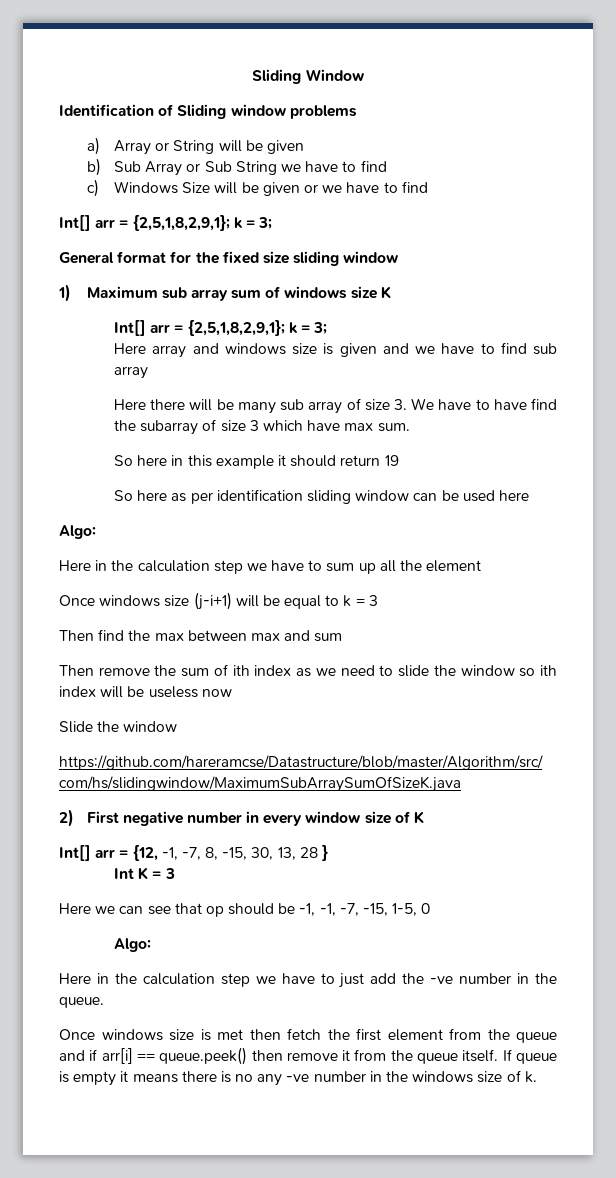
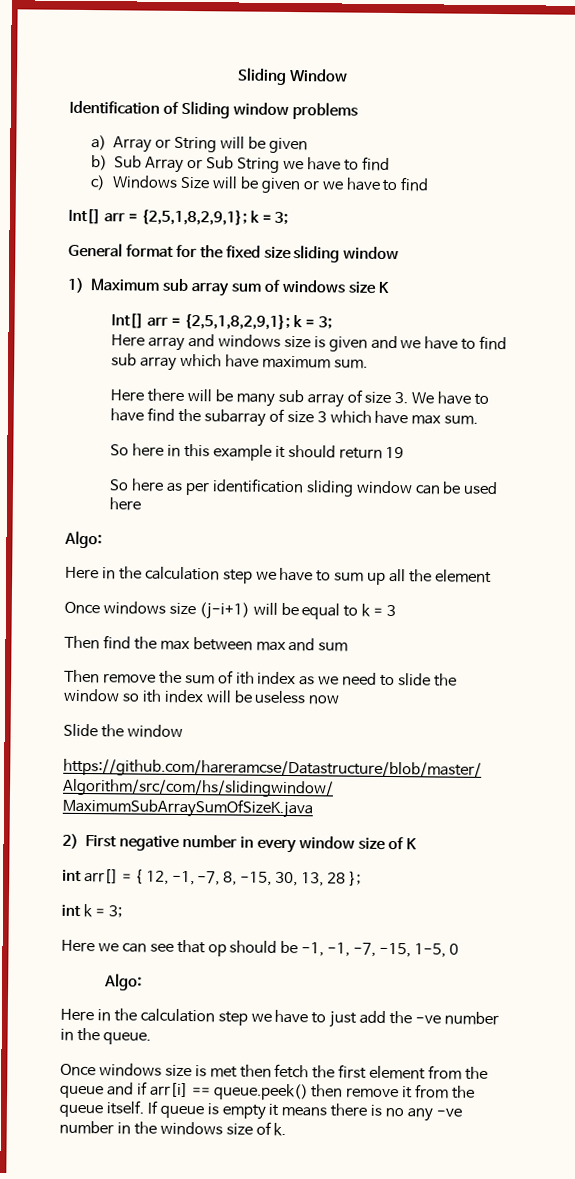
- Here array and windows size is given and we have to find sub array
+ Here array and windows size is given and we have to find sub array which have maximum sum.
- Int[] arr = {12, -1, -7, 8, -15, 30, 13, 28 }
- Int K = 3
+ int arr[] = { 12, -1, -7, 8, -15, 30, 13, 28 };
+ int k = 3;

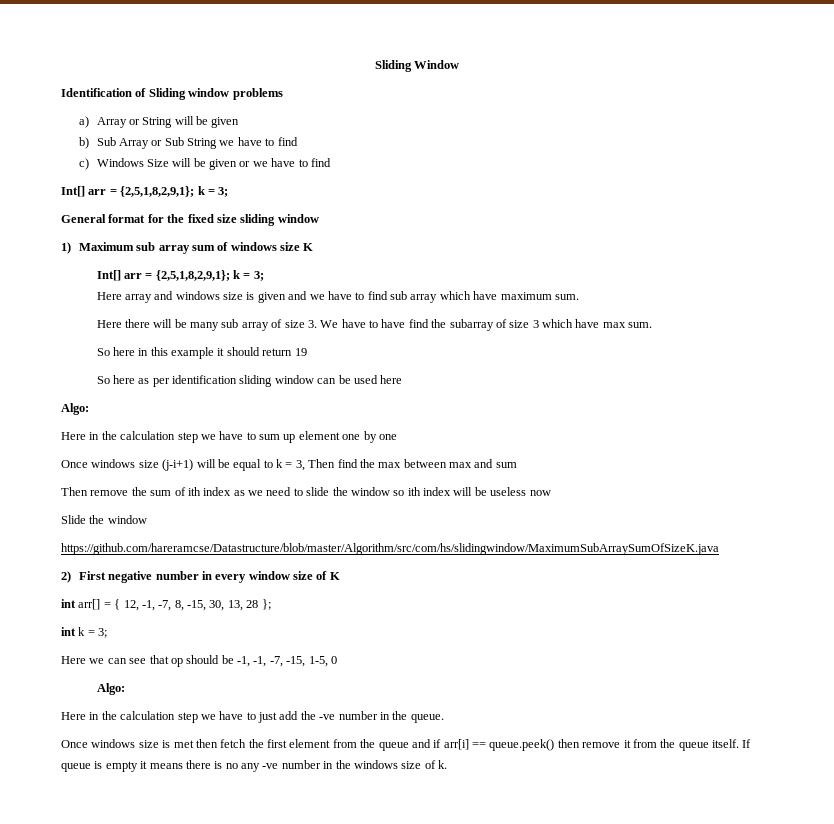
- Here in the calculation step we have to sum up all the element
+ Here in the calculation step we have to sum up element one by one
- Once windows size (j-i+1) will be equal to k = 3
- Then find the max between max and sum
+ Once windows size (j-i+1) will be equal to k = 3, Then find the max between max and sum

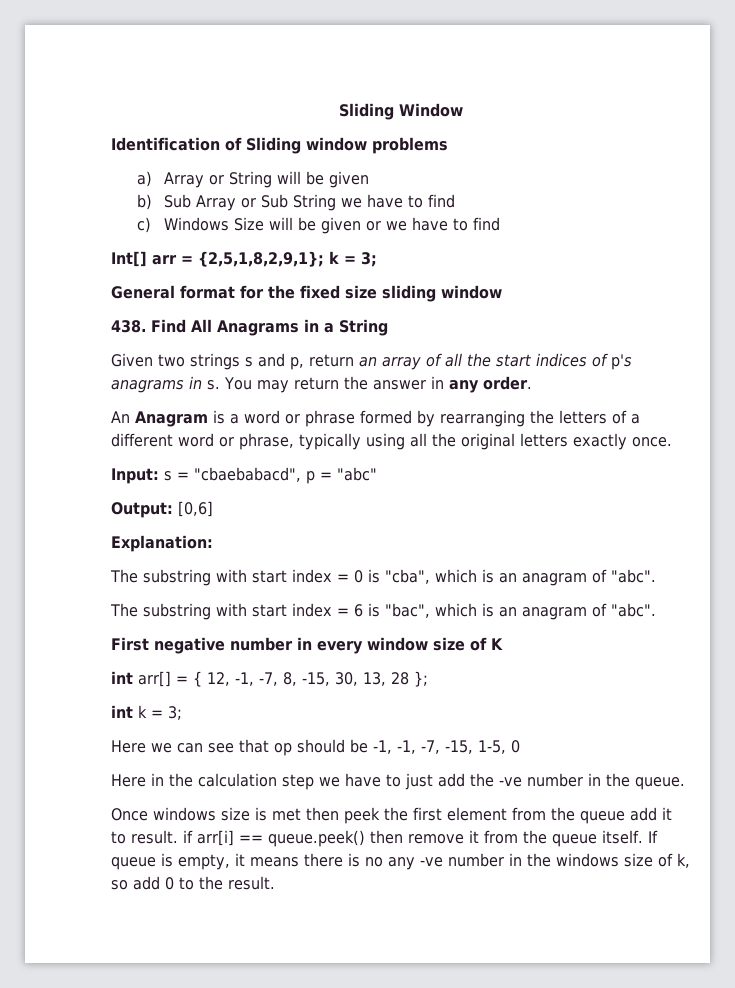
- 1) Maximum sub array sum of windows size K
- Int[] arr = {2,5,1,8,2,9,1}; k = 3;
- Here array and windows size is given and we have to find sub array which have maximum sum.
- Here there will be many sub array of size 3. We have to have find the subarray of size 3 which have max sum.
- So here in this example it should return 19
- So here as per identification sliding window can be used here
- Algo:
- Here in the calculation step we have to sum up element one by one
- Once windows size (j-i+1) will be equal to k = 3, Then find the max between max and sum
- Then remove the sum of ith index as we need to slide the window so ith index will be useless now
- Slide the window
- https://github.com/hareramcse/Datastructure/blob/master/Algorithm/src/com/hs/slidingwindow/MaximumSubArraySumOfSizeK.java
- 2) First negative number in every window size of K
+ 438. Find All Anagrams in a String
+ Given two strings s and p, return an array of all the start indices of p's anagrams in s. You may return the answer in any order.
+ An Anagram is a word or phrase formed by rearranging the letters of a different word or phrase, typically using all the original letters exactly once.
+ Input: s = "cbaebabacd", p = "abc"
+ Output: [0,6]
+ Explanation:
+ The substring with start index = 0 is "cba", which is an anagram of "abc".
+ The substring with start index = 6 is "bac", which is an anagram of "abc".
+ First negative number in every window size of K
  Here we can see that op should be -1, -1, -7, -15, 1-5, 0
- Algo:
- Once windows size is met then fetch the first element from the queue and if arr[i] == queue.peek() then remove it from the queue itself.
+ Once windows size is met then peek the first element from the queue add it to result. if arr[i] == queue.peek() then remove it from the queue itself.
- If queue is empty it means there is no any -ve number in the windows size of k.
+ If queue is empty, it means there is no any -ve number in the windows size of k, so add 0 to the result.

